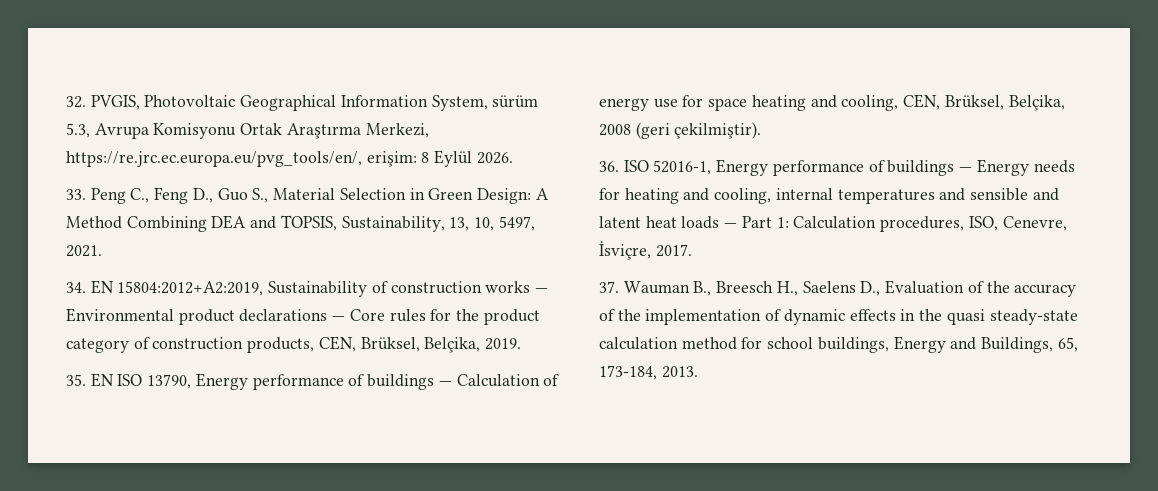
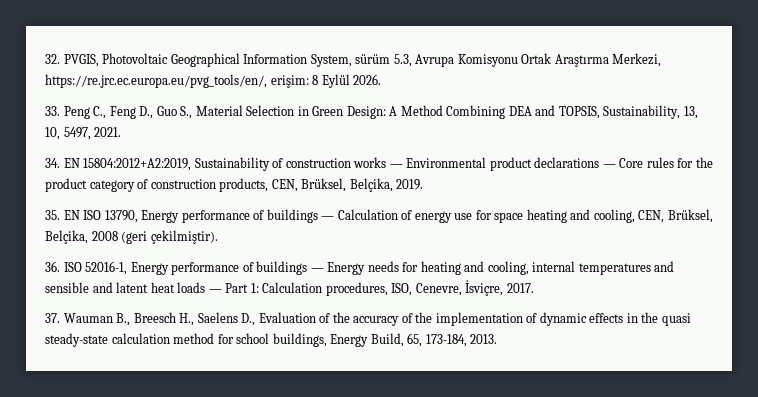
- 37. Wauman B., Breesch H., Saelens D., Evaluation of the accuracy of the implementation of dynamic effects in the quasi steady-state calculation method for school buildings, Energy and Buildings, 65, 173-184, 2013.
+ 37. Wauman B., Breesch H., Saelens D., Evaluation of the accuracy of the implementation of dynamic effects in the quasi steady-state calculation method for school buildings, Energy Build, 65, 173-184, 2013.

